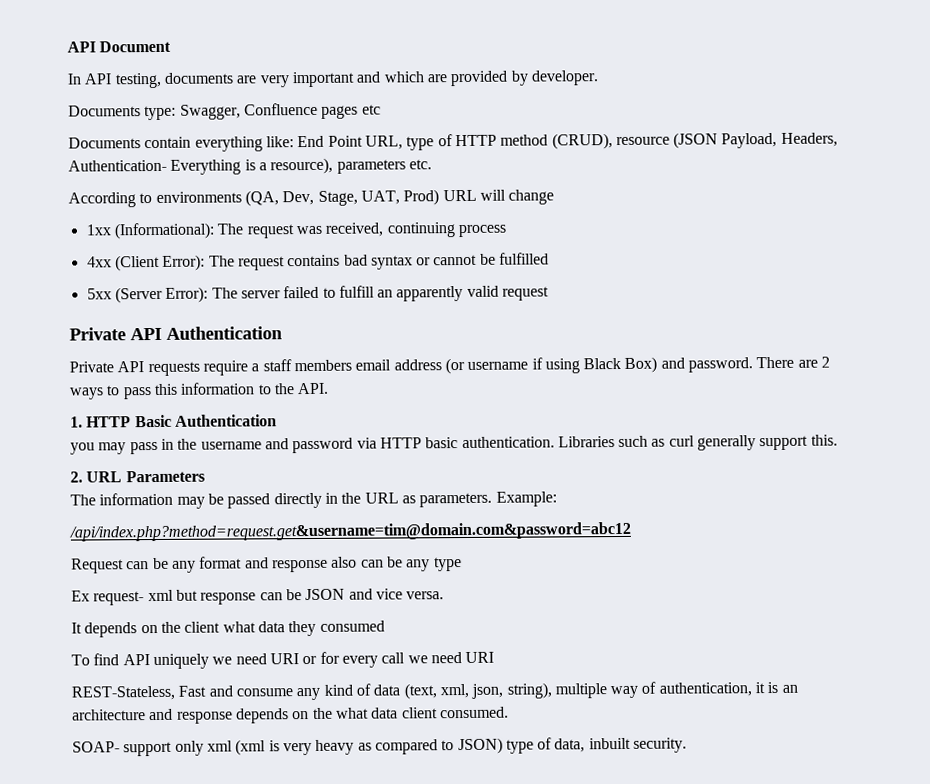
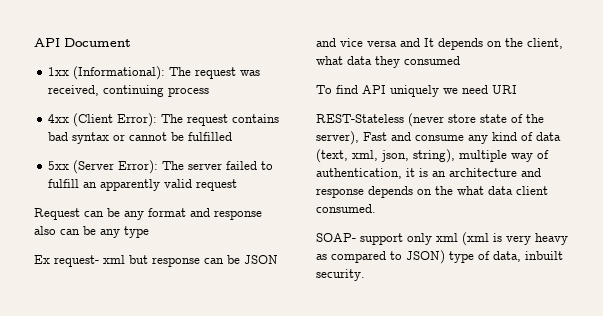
- In API testing, documents are very important and which are provided by developer.
- Documents type: Swagger, Confluence pages etc
- Documents contain everything like: End Point URL, type of HTTP method (CRUD), resource (JSON Payload, Headers, Authentication- Everything is a resource), parameters etc.
- According to environments (QA, Dev, Stage, UAT, Prod) URL will change
- Private API Authentication
- Private API requests require a staff members email address (or username if using Black Box) and password. There are 2 ways to pass this information to the API.
- 1. HTTP Basic Authentication
- you may pass in the username and password via HTTP basic authentication. Libraries such as curl generally support this.
- 2. URL Parameters
- The information may be passed directly in the URL as parameters. Example:
- /api/index.php?method=request.get&username=tim@domain.com&password=abc12
- Ex request- xml but response can be JSON and vice versa.
- It depends on the client what data they consumed
+ Ex request- xml but response can be JSON and vice versa and It depends on the client, what data they consumed
- To find API uniquely we need URI or for every call we need URI
- REST-Stateless, Fast and consume any kind of data (text, xml, json, string), multiple way of authentication, it is an architecture and response depends on the what data client consumed.
+ To find API uniquely we need URI
+ REST-Stateless (never store state of the server), Fast and consume any kind of data (text, xml, json, string), multiple way of authentication, it is an architecture and response depends on the what data client consumed.

